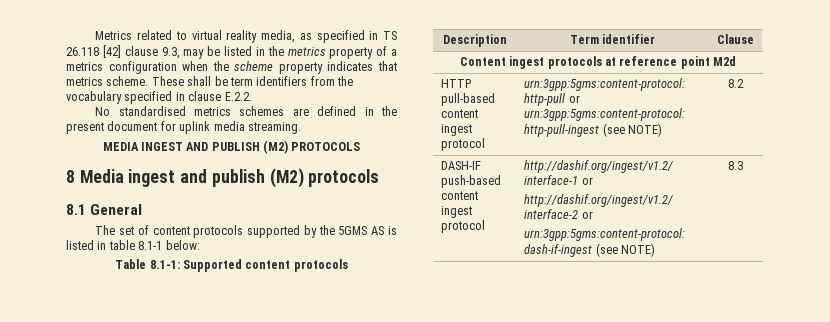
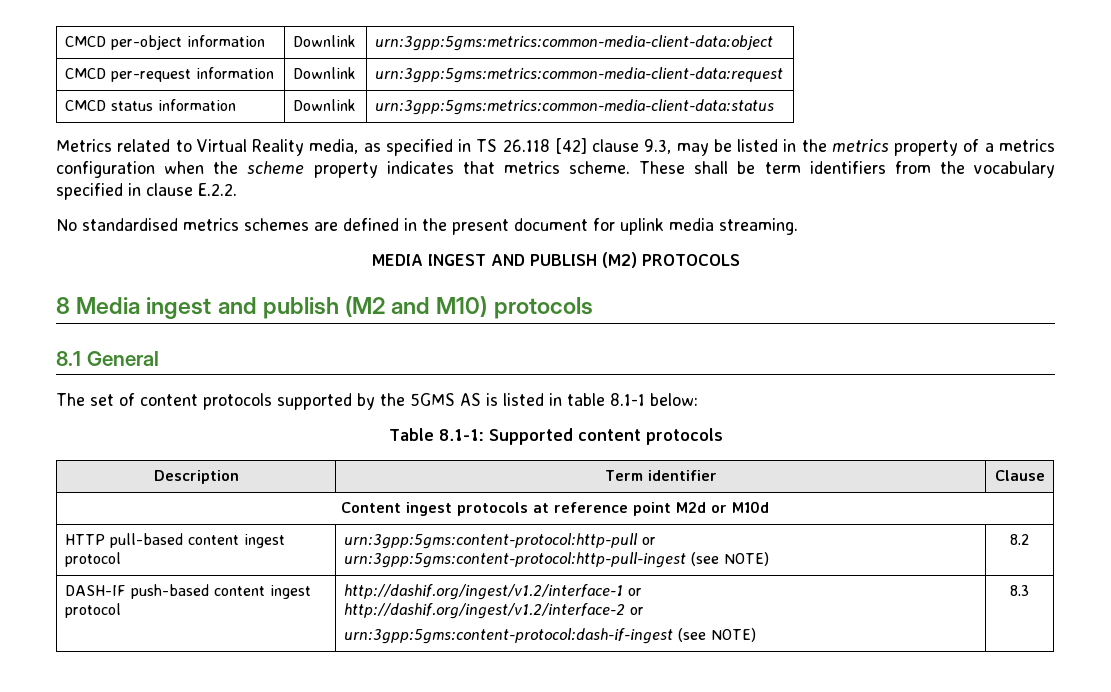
+ CMCD per-object information | Downlink | urn:3gpp:5gms:metrics:common-media-client-data:object
+ CMCD per-request information | Downlink | urn:3gpp:5gms:metrics:common-media-client-data:request
+ CMCD status information | Downlink | urn:3gpp:5gms:metrics:common-media-client-data:status
- Metrics related to virtual reality media, as specified in TS 26.118 [42] clause 9.3, may be listed in the metrics property of a metrics configuration when the scheme property indicates that metrics scheme.
+ Metrics related to Virtual Reality media, as specified in TS 26.118 [42] clause 9.3, may be listed in the metrics property of a metrics configuration when the scheme property indicates that metrics scheme.
- 8 Media ingest and publish (M2) protocols
+ 8 Media ingest and publish (M2 and M10) protocols
- Content ingest protocols at reference point M2d
+ Content ingest protocols at reference point M2d or M10d

